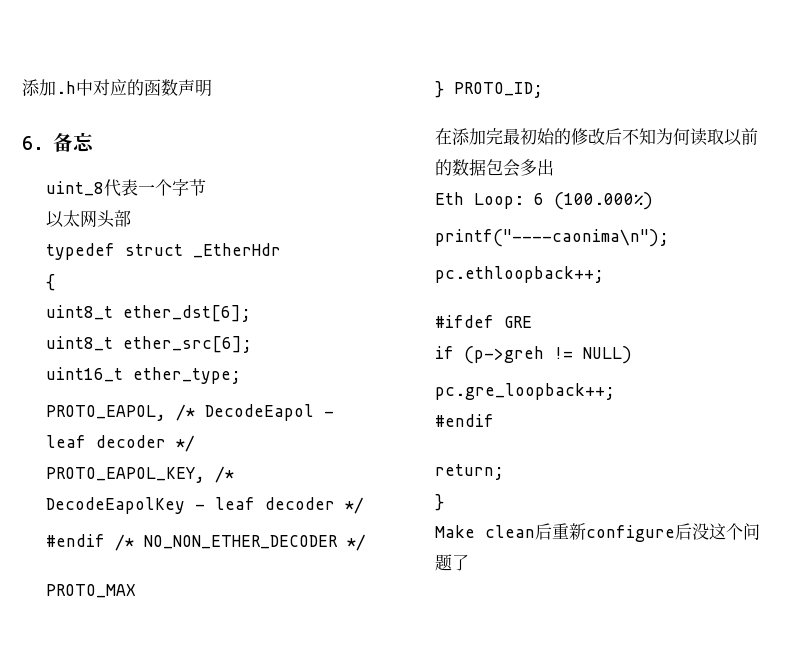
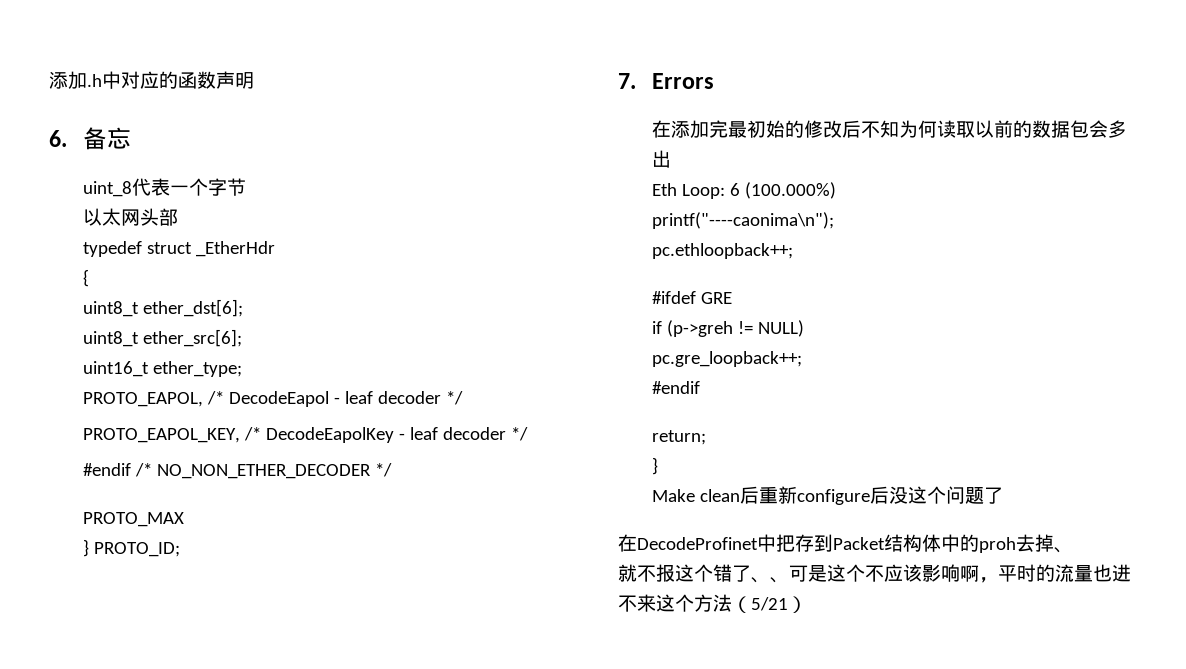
+ 7. Errors
+ 在DecodeProfinet中把存到Packet结构体中的proh去掉、
+ 就不报这个错了、、可是这个不应该影响啊，平时的流量也进不来这个方法（5/21）

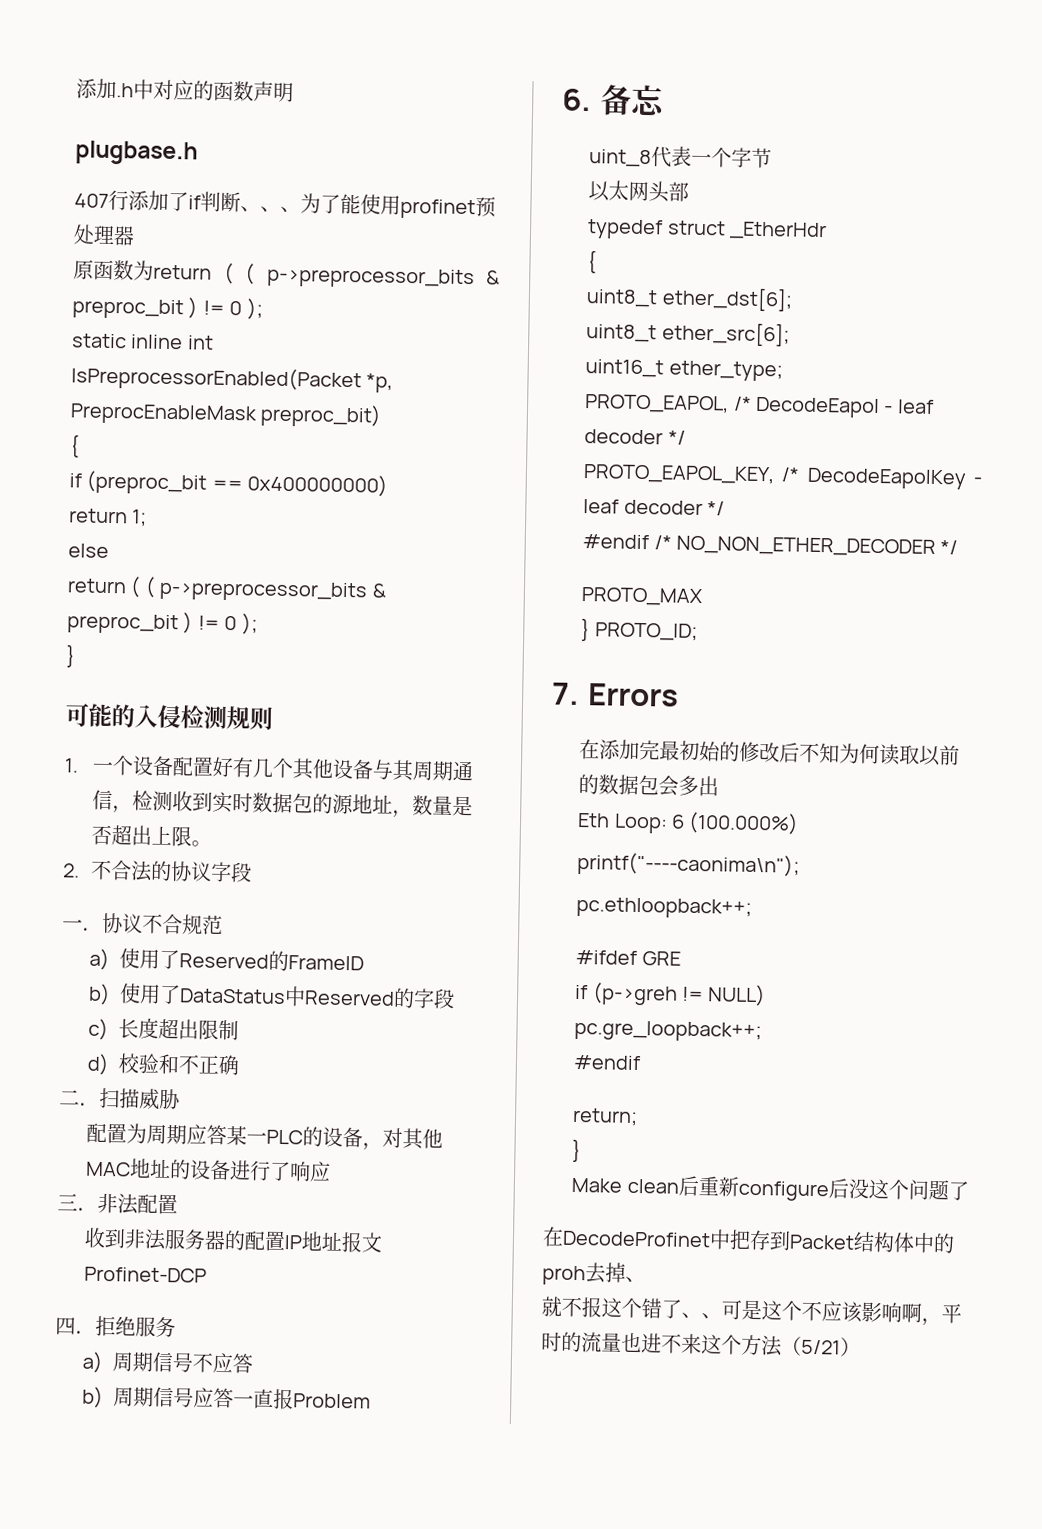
+ plugbase.h
+ 407行添加了if判断、、、为了能使用profinet预处理器
+ 原函数为return ( ( p->preprocessor_bits & preproc_bit ) != 0 );
+ static inline int IsPreprocessorEnabled(Packet *p, PreprocEnableMask preproc_bit)
+ {
+ if (preproc_bit == 0x400000000)
+ return 1;
+ else
+ return ( ( p->preprocessor_bits & preproc_bit ) != 0 );
+ }
+ 可能的入侵检测规则
+ 1.一个设备配置好有几个其他设备与其周期通信，检测收到实时数据包的源地址，数量是否超出上限。
+ 2.不合法的协议字段
+ 一．协议不合规范
+ a)使用了Reserved的FrameID
+ b)使用了DataStatus中Reserved的字段
+ c)长度超出限制
+ d)校验和不正确
+ 二．扫描威胁
+ 配置为周期应答某一PLC的设备，对其他MAC地址的设备进行了响应
+ 三．非法配置
+ 收到非法服务器的配置IP地址报文Profinet-DCP
+ 四．拒绝服务
+ a)周期信号不应答
+ b)周期信号应答一直报Problem

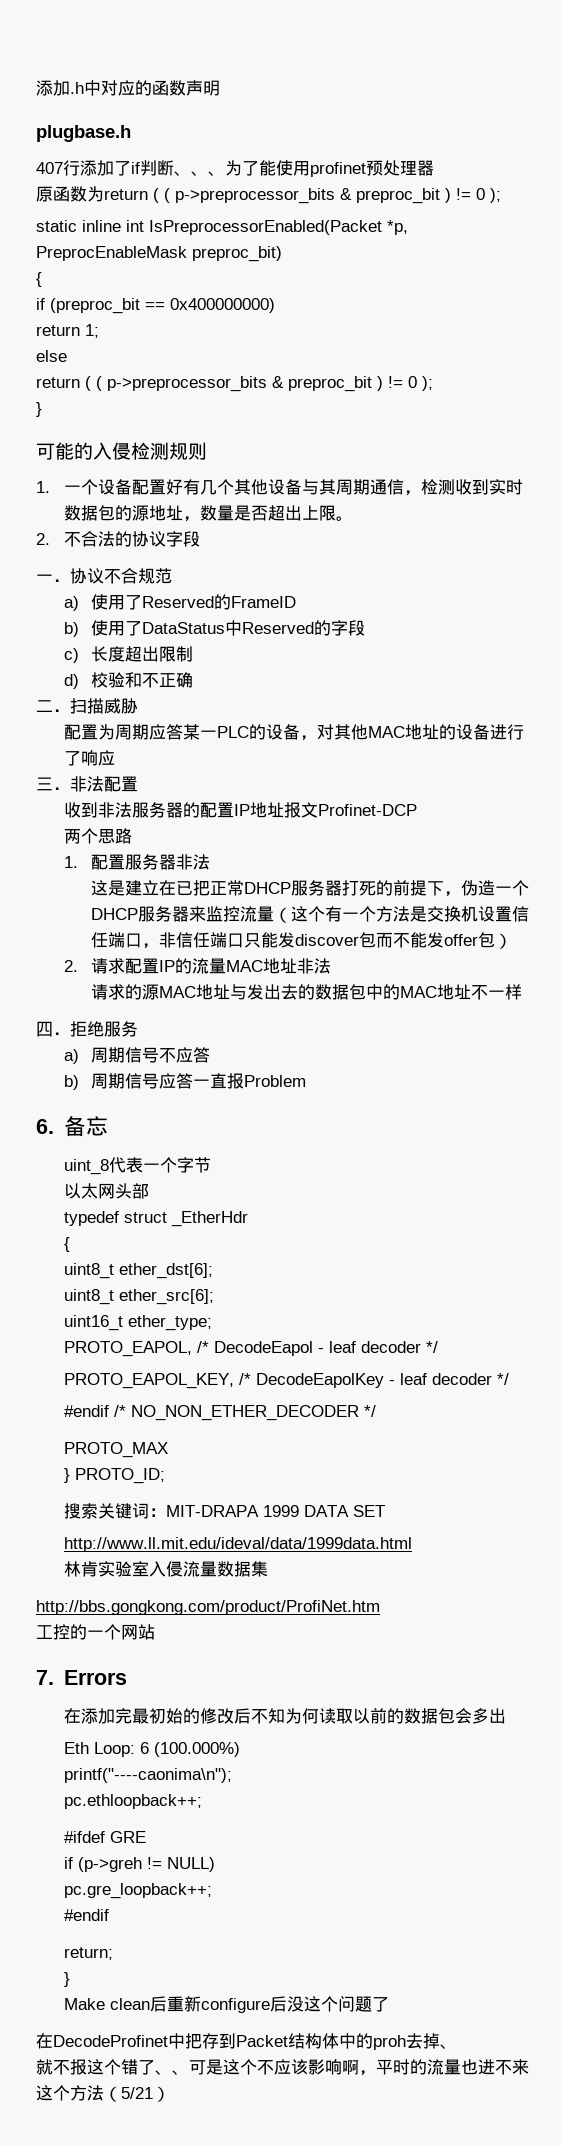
+ 两个思路
+ 1.配置服务器非法
+ 这是建立在已把正常DHCP服务器打死的前提下，伪造一个DHCP服务器来监控流量（这个有一个方法是交换机设置信任端口，非信任端口只能发discover包而不能发offer包）
+ 2.请求配置IP的流量MAC地址非法
+ 请求的源MAC地址与发出去的数据包中的MAC地址不一样
+ 搜索关键词：MIT-DRAPA 1999 DATA SET
+ http://www.ll.mit.edu/ideval/data/1999data.html
+ 林肯实验室入侵流量数据集
+ http://bbs.gongkong.com/product/ProfiNet.htm
+ 工控的一个网站

